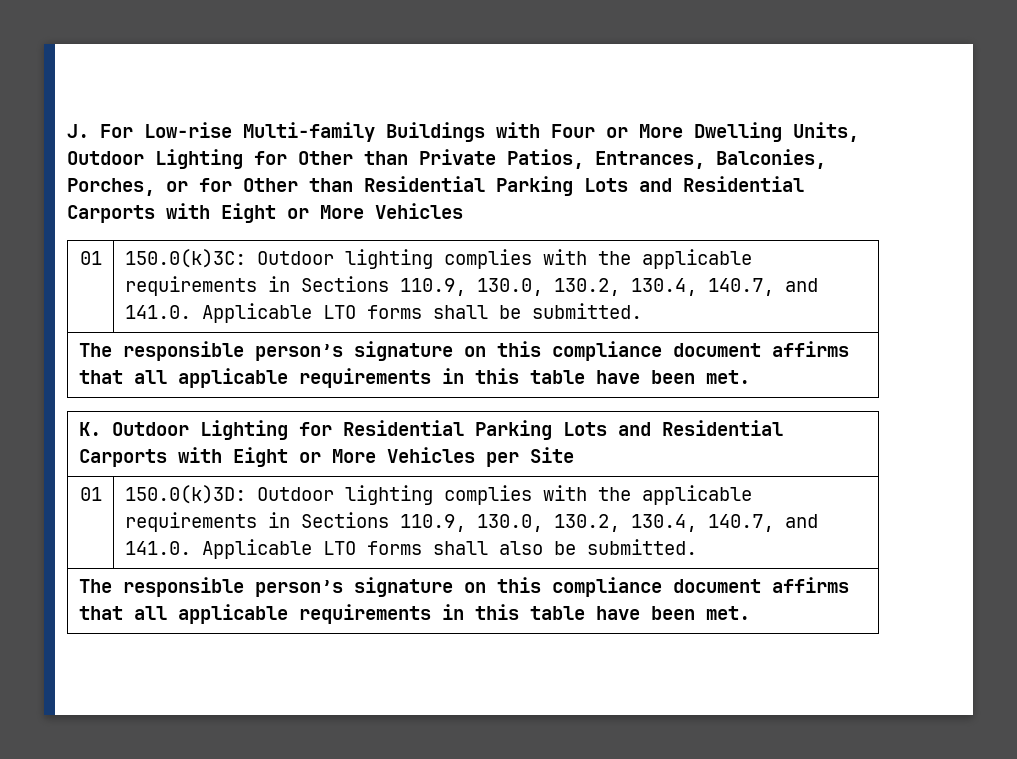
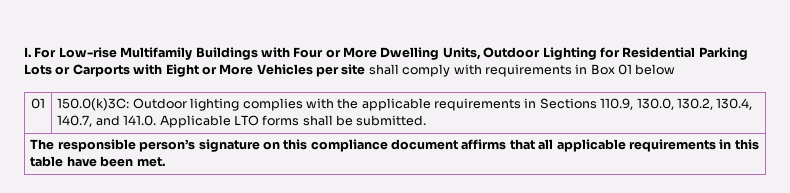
- J. For Low-rise Multi-family Buildings with Four or More Dwelling Units, Outdoor Lighting for Other than Private Patios, Entrances, Balconies, Porches, or for Other than Residential Parking Lots and Residential Carports with Eight or More Vehicles
+ I. For Low-rise Multifamily Buildings with Four or More Dwelling Units, Outdoor Lighting for Residential Parking Lots or Carports with Eight or More Vehicles per site shall comply with requirements in Box 01 below
- K. Outdoor Lighting for Residential Parking Lots and Residential Carports with Eight or More Vehicles per Site
- 01 | 150.0(k)3D: Outdoor lighting complies with the applicable requirements in Sections 110.9, 130.0, 130.2, 130.4, 140.7, and 141.0. Applicable LTO forms shall also be submitted.
- The responsible person’s signature on this compliance document affirms that all applicable requirements in this table have been met.

